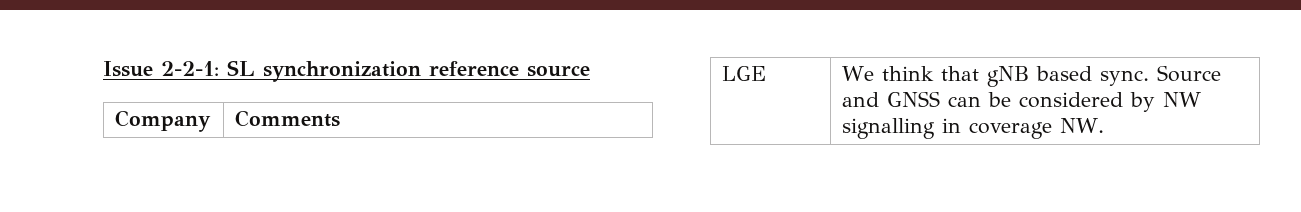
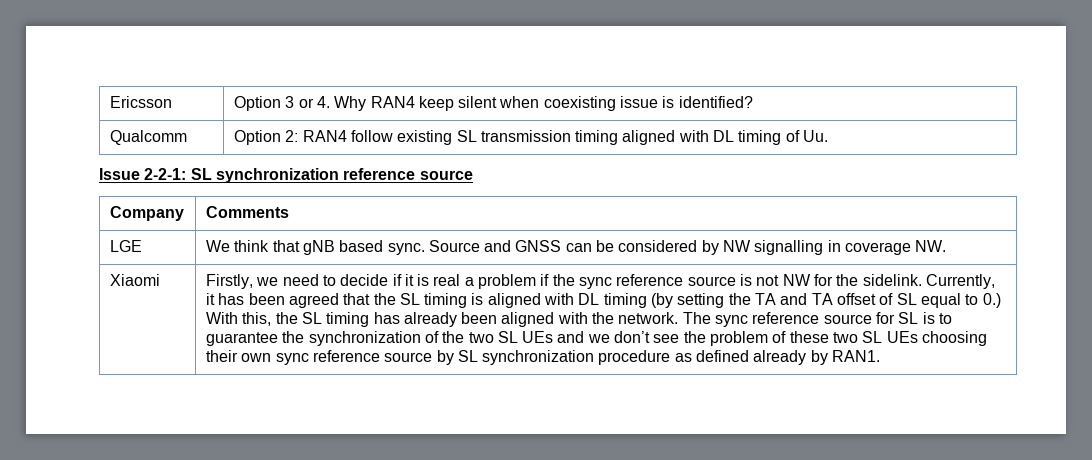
+ Ericsson | Option 3 or 4. Why RAN4 keep silent when coexisting issue is identified?
+ Qualcomm | Option 2: RAN4 follow existing SL transmission timing aligned with DL timing of Uu.
+ Xiaomi | Firstly, we need to decide if it is real a problem if the sync reference source is not NW for the sidelink. Currently, it has been agreed that the SL timing is aligned with DL timing (by setting the TA and TA offset of SL equal to 0.) With this, the SL timing has already been aligned with the network. The sync reference source for SL is to guarantee the synchronization of the two SL UEs and we don’t see the problem of these two SL UEs choosing their own sync reference source by SL synchronization procedure as defined already by RAN1.

